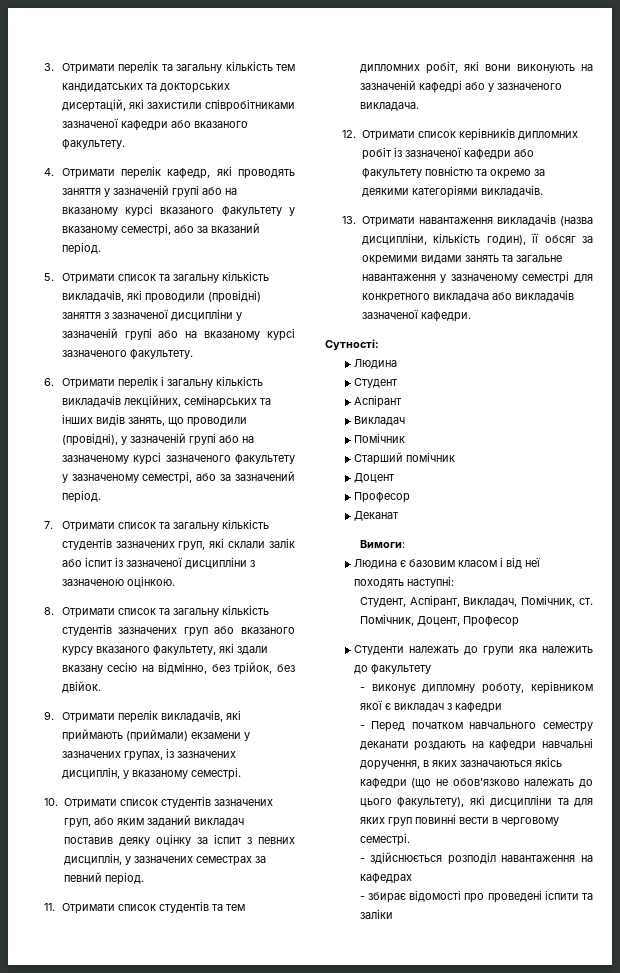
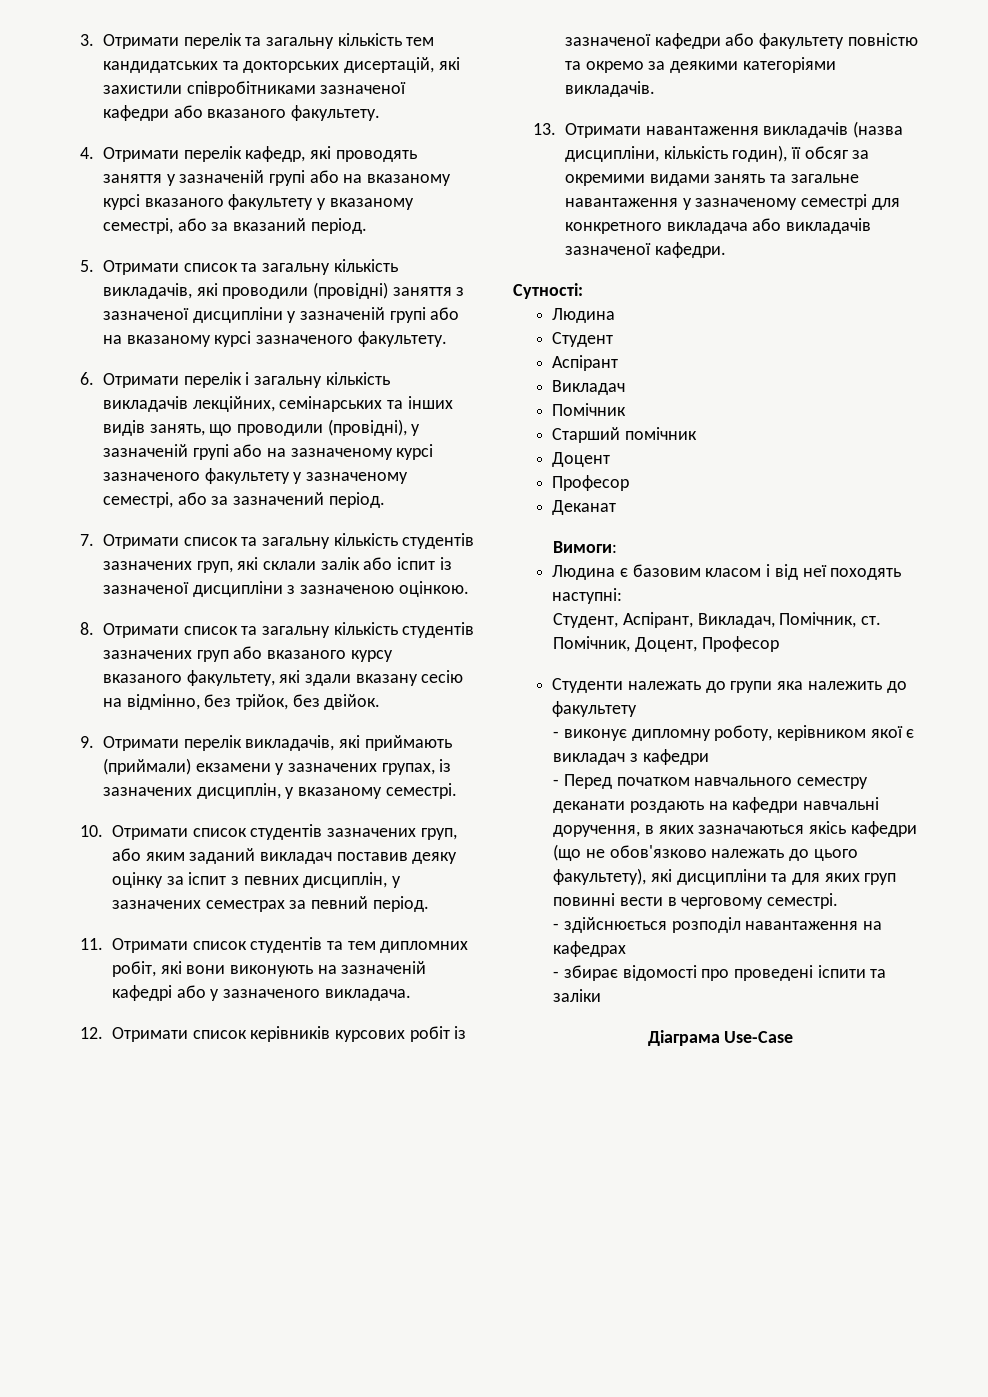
- 12. Отримати список керівників дипломних робіт із зазначеної кафедри або факультету повністю та окремо за деякими категоріями викладачів.
+ 12. Отримати список керівників курсових робіт із зазначеної кафедри або факультету повністю та окремо за деякими категоріями викладачів.
+ Діаграма Use-Case

